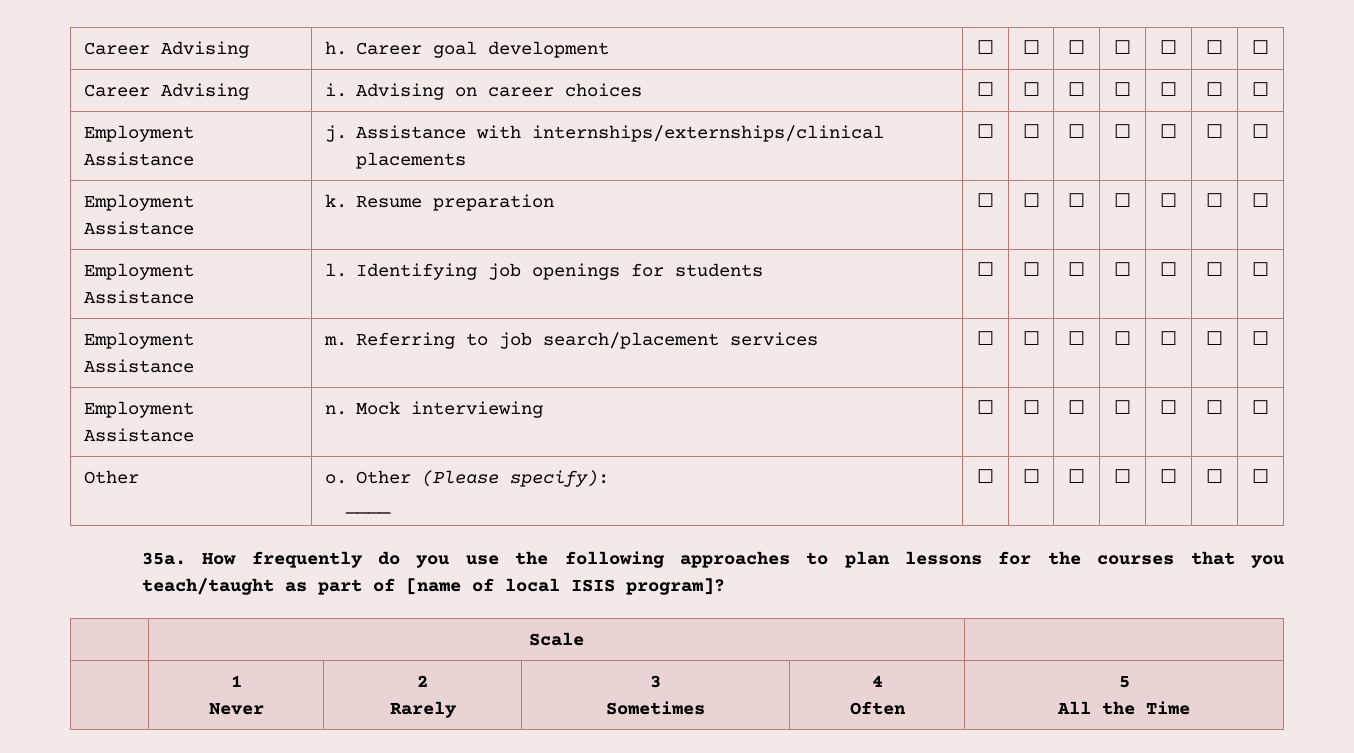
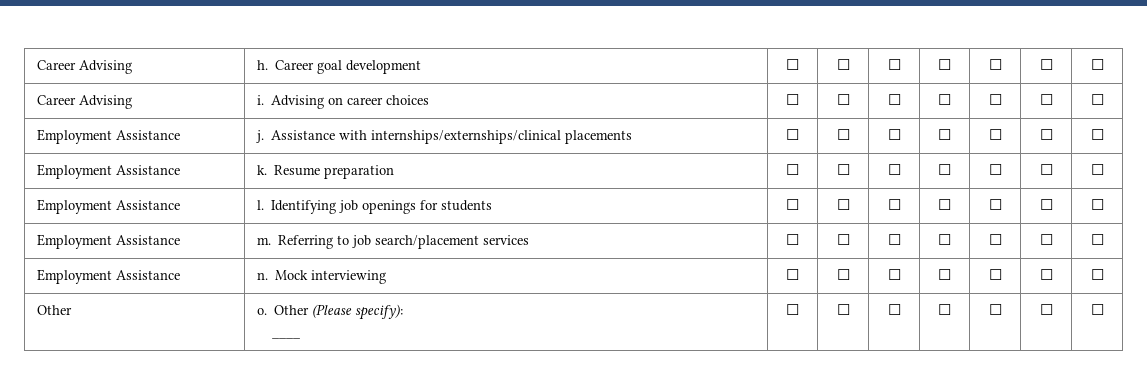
- 35a. How frequently do you use the following approaches to plan lessons for the courses that you teach/taught as part of [name of local ISIS program]?
- | Scale |
- | 1
- Never | 2
- Rarely | 3
- Sometimes | 4
- Often | 5
- All the Time

